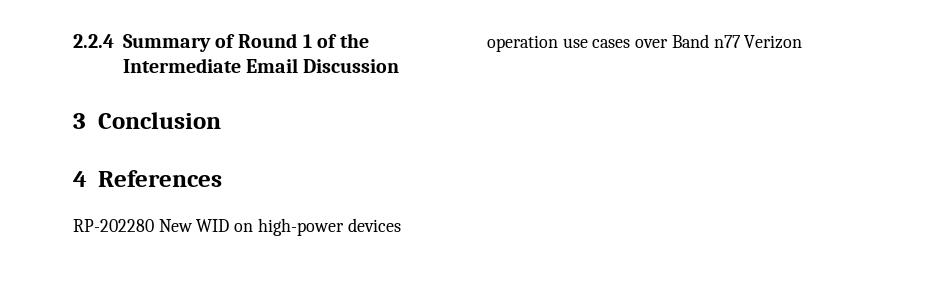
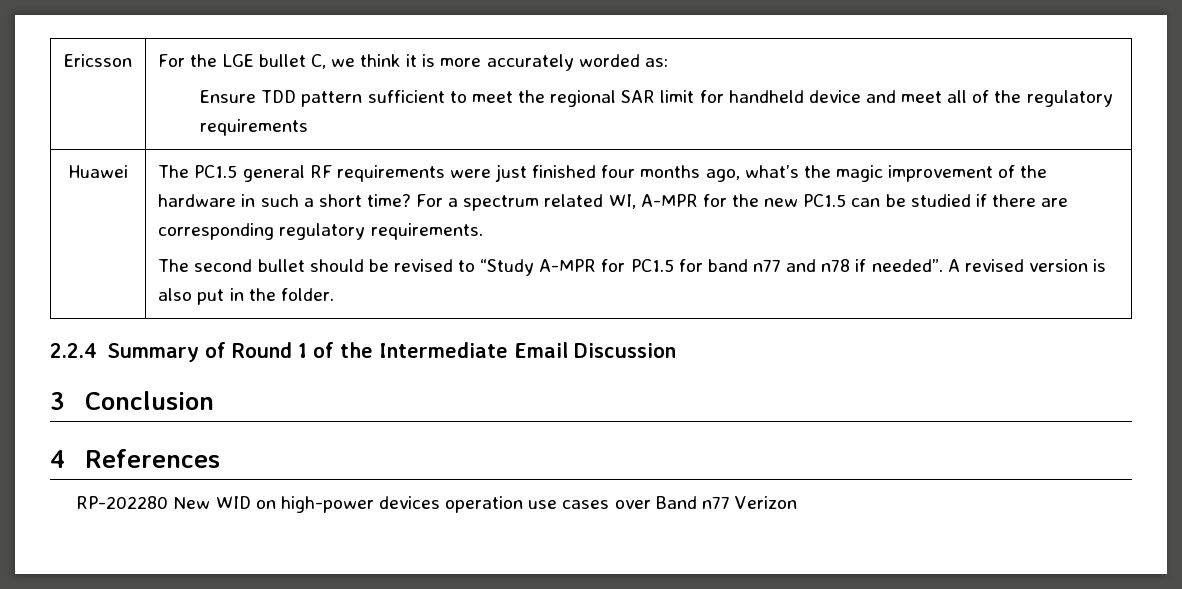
+ Ericsson | For the LGE bullet C, we think it is more accurately worded as:
+ Ensure TDD pattern sufficient to meet the regional SAR limit for handheld device and meet all of the regulatory requirements
+ Huawei | The PC1.5 general RF requirements were just finished four months ago, what’s the magic improvement of the hardware in such a short time? For a spectrum related WI, A-MPR for the new PC1.5 can be studied if there are corresponding regulatory requirements.
+ The second bullet should be revised to “Study A-MPR for PC1.5 for band n77 and n78 if needed”. A revised version is also put in the folder.

